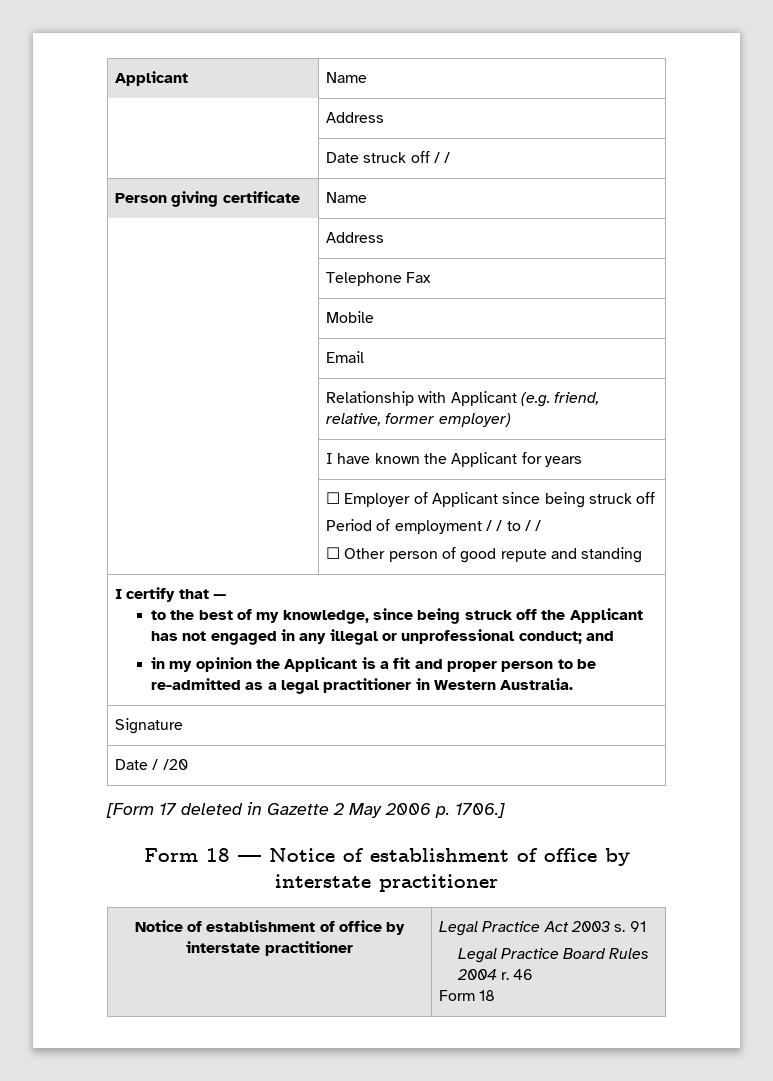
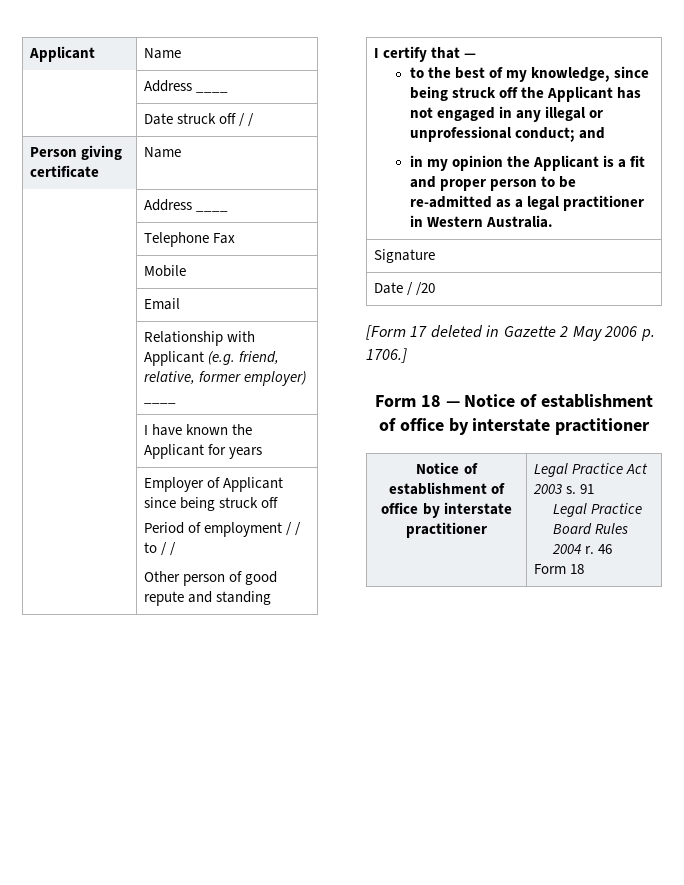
  Applicant | Name
- | Address
+ | Address ____
  Person giving certificate | Name
- | Address
+ | Address ____
- | Relationship with Applicant (e.g. friend, relative, former employer)
+ | Relationship with Applicant (e.g. friend, relative, former employer) ____
- | ☐ Employer of Applicant since being struck off
+ | Employer of Applicant since being struck off
  Period of employment / / to / /
- ☐ Other person of good repute and standing
+ Other person of good repute and standing

